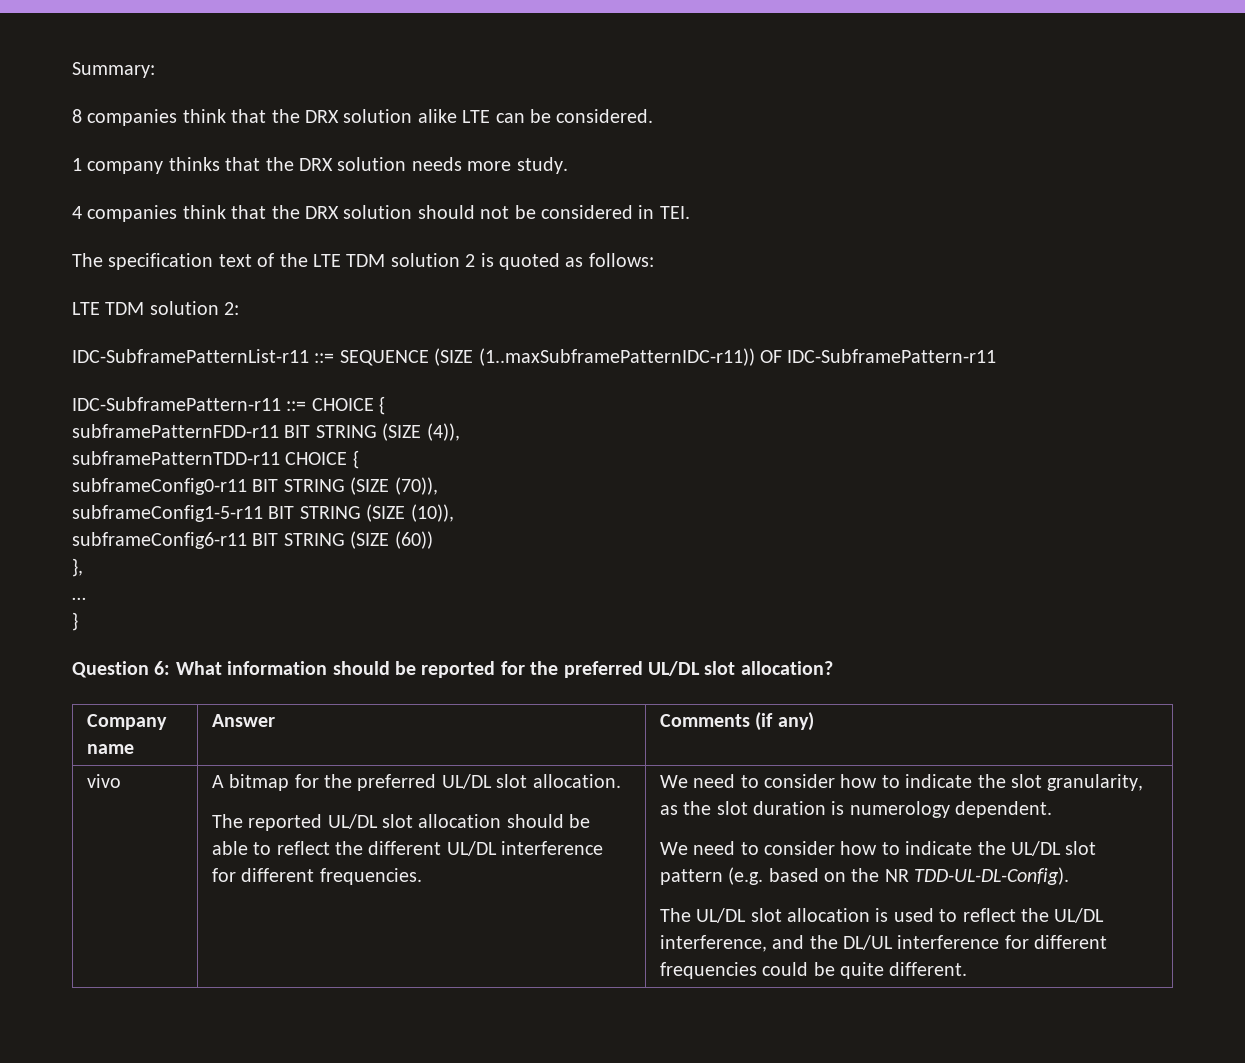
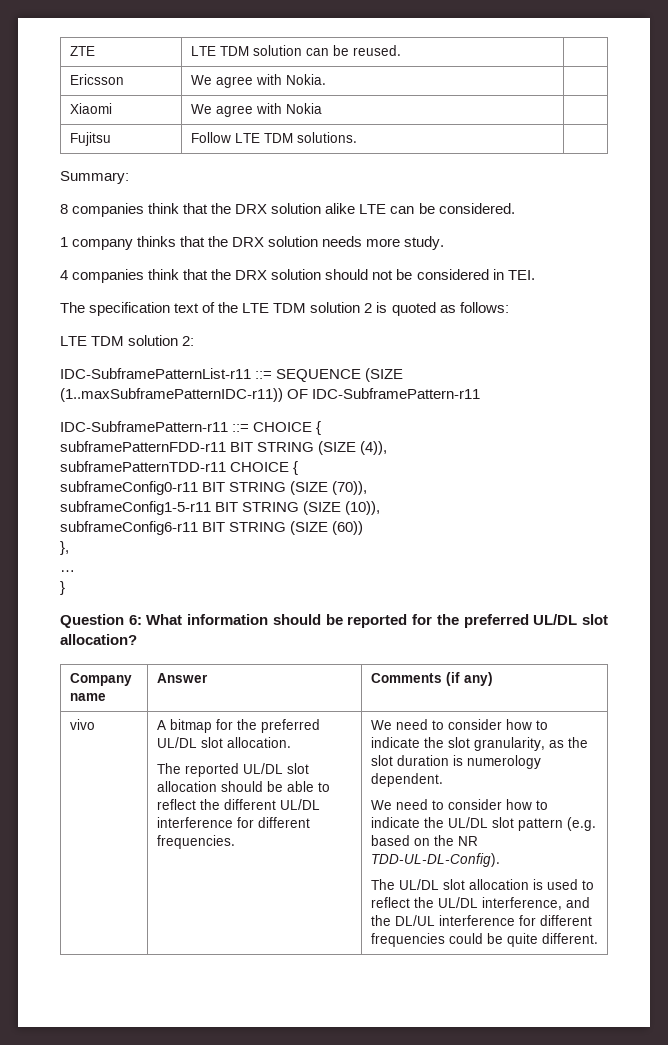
+ ZTE | LTE TDM solution can be reused. |
+ Ericsson | We agree with Nokia. |
+ Xiaomi | We agree with Nokia |
+ Fujitsu | Follow LTE TDM solutions. |

